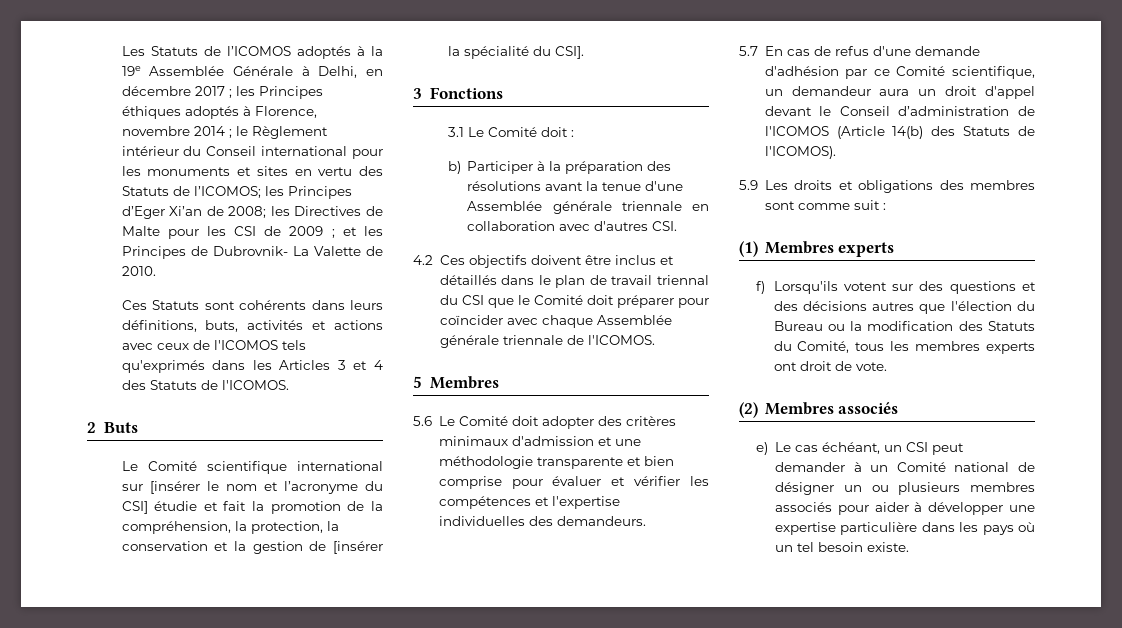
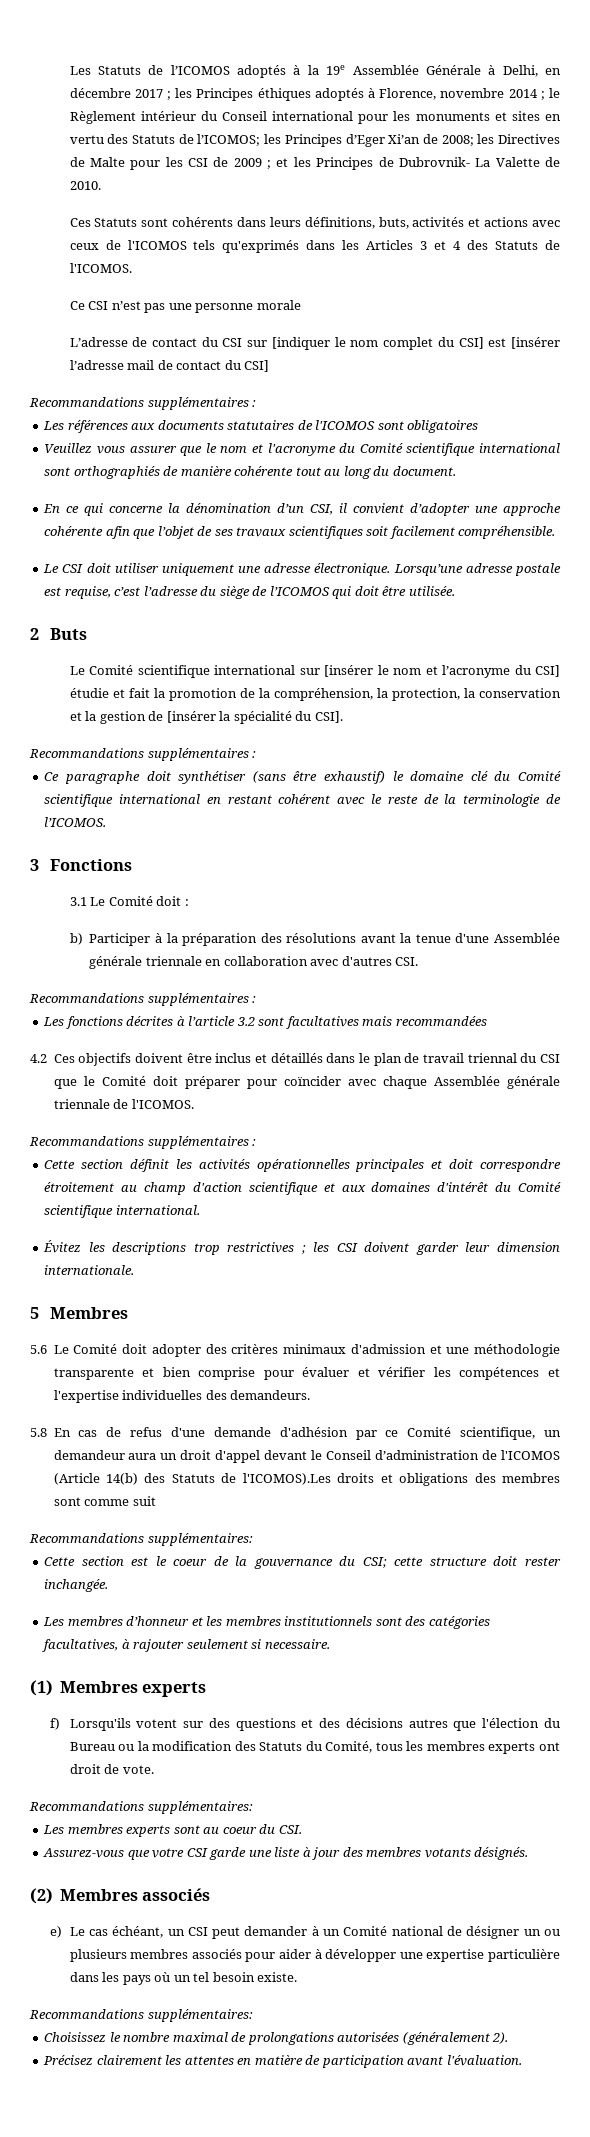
+ Ce CSI n’est pas une personne morale
+ L’adresse de contact du CSI sur [indiquer le nom complet du CSI] est [insérer l’adresse mail de contact du CSI]
+ Recommandations supplémentaires :
+ Les références aux documents statutaires de l'ICOMOS sont obligatoires
+ Veuillez vous assurer que le nom et l'acronyme du Comité scientifique international sont orthographiés de manière cohérente tout au long du document.
+ En ce qui concerne la dénomination d’un CSI, il convient d’adopter une approche cohérente afin que l’objet de ses travaux scientifiques soit facilement compréhensible.
+ Le CSI doit utiliser uniquement une adresse électronique. Lorsqu’une adresse postale est requise, c’est l’adresse du siège de l’ICOMOS qui doit être utilisée.
  Le Comité scientifique international sur [insérer le nom et l’acronyme du CSI] étudie et fait la promotion de la compréhension, la protection, la conservation et la gestion de [insérer la spécialité du CSI].
+ Recommandations supplémentaires :
+ Ce paragraphe doit synthétiser (sans être exhaustif) le domaine clé du Comité scientifique international en restant cohérent avec le reste de la terminologie de l’ICOMOS.
  b) Participer à la préparation des résolutions avant la tenue d'une Assemblée générale triennale en collaboration avec d'autres CSI.
+ Recommandations supplémentaires :
+ Les fonctions décrites à l’article 3.2 sont facultatives mais recommandées
  4.2 Ces objectifs doivent être inclus et détaillés dans le plan de travail triennal du CSI que le Comité doit préparer pour coïncider avec chaque Assemblée générale triennale de l'ICOMOS.
+ Recommandations supplémentaires :
+ Cette section définit les activités opérationnelles principales et doit correspondre étroitement au champ d'action scientifique et aux domaines d'intérêt du Comité scientifique international.
+ Évitez les descriptions trop restrictives ; les CSI doivent garder leur dimension internationale.
- 5.7 En cas de refus d'une demande d'adhésion par ce Comité scientifique, un demandeur aura un droit d'appel devant le Conseil d’administration de l'ICOMOS (Article 14(b) des Statuts de l'ICOMOS).
- 5.9 Les droits et obligations des membres sont comme suit :
+ 5.8 En cas de refus d'une demande d'adhésion par ce Comité scientifique, un demandeur aura un droit d'appel devant le Conseil d’administration de l'ICOMOS (Article 14(b) des Statuts de l'ICOMOS).Les droits et obligations des membres sont comme suit
+ Recommandations supplémentaires:
+ Cette section est le coeur de la gouvernance du CSI; cette structure doit rester inchangée.
+ Les membres d’honneur et les membres institutionnels sont des catégories facultatives, à rajouter seulement si necessaire.
  f) Lorsqu'ils votent sur des questions et des décisions autres que l'élection du Bureau ou la modification des Statuts du Comité, tous les membres experts ont droit de vote.
+ Recommandations supplémentaires:
+ Les membres experts sont au coeur du CSI.
+ Assurez-vous que votre CSI garde une liste à jour des membres votants désignés.
  e) Le cas échéant, un CSI peut demander à un Comité national de désigner un ou plusieurs membres associés pour aider à développer une expertise particulière dans les pays où un tel besoin existe.
+ Recommandations supplémentaires:
+ Choisissez le nombre maximal de prolongations autorisées (généralement 2).
+ Précisez clairement les attentes en matière de participation avant l'évaluation.

